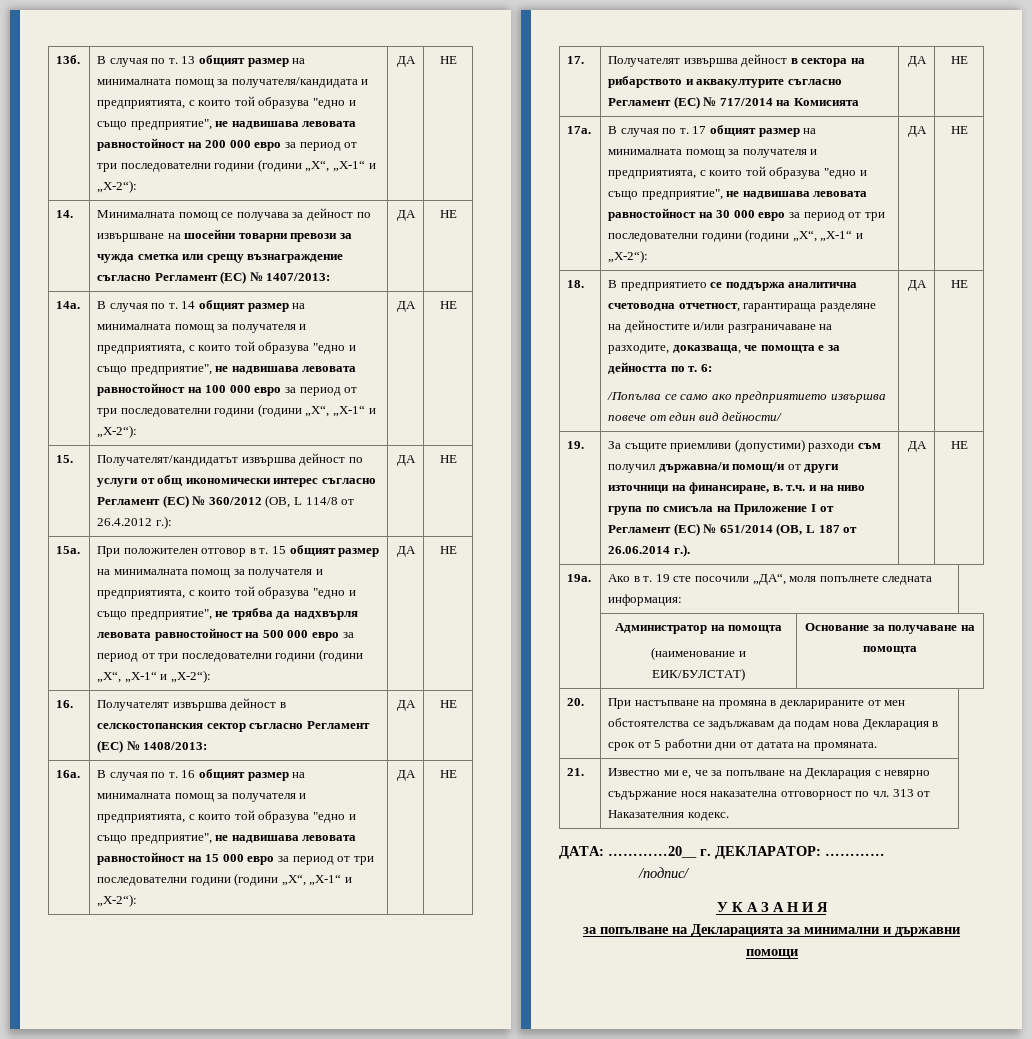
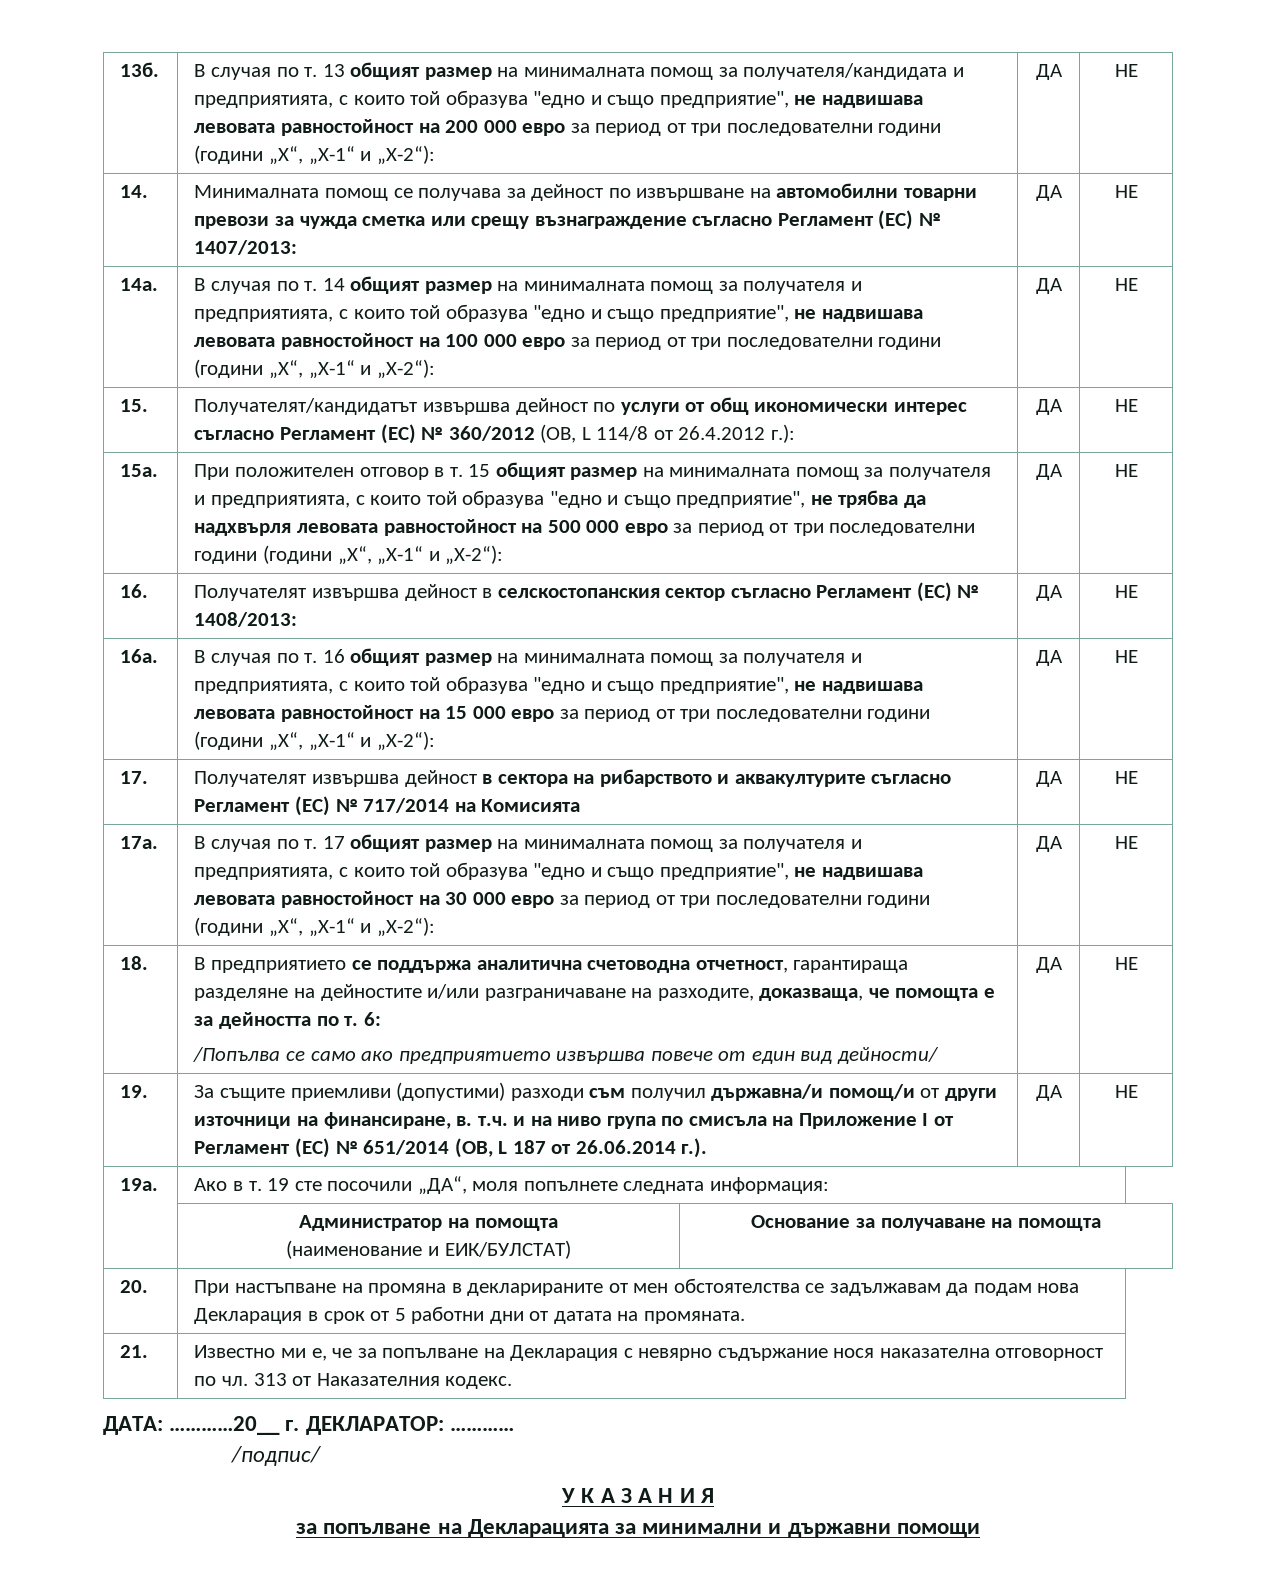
- 14. | Минималната помощ се получава за дейност по извършване на шосейни товарни превози за чужда сметка или срещу възнаграждение съгласно Регламент (ЕС) № 1407/2013: | ДА | НЕ
+ 14. | Минималната помощ се получава за дейност по извършване на автомобилни товарни превози за чужда сметка или срещу възнаграждение съгласно Регламент (ЕС) № 1407/2013: | ДА | НЕ

